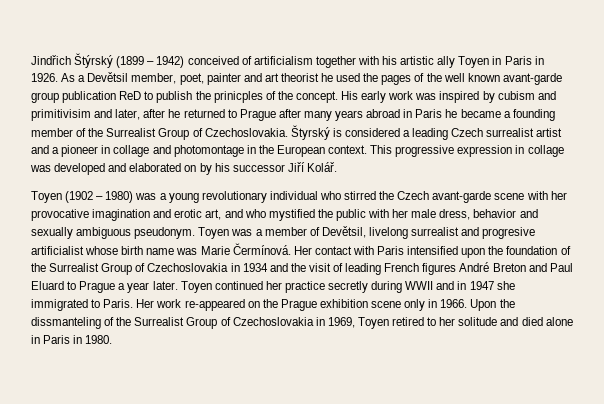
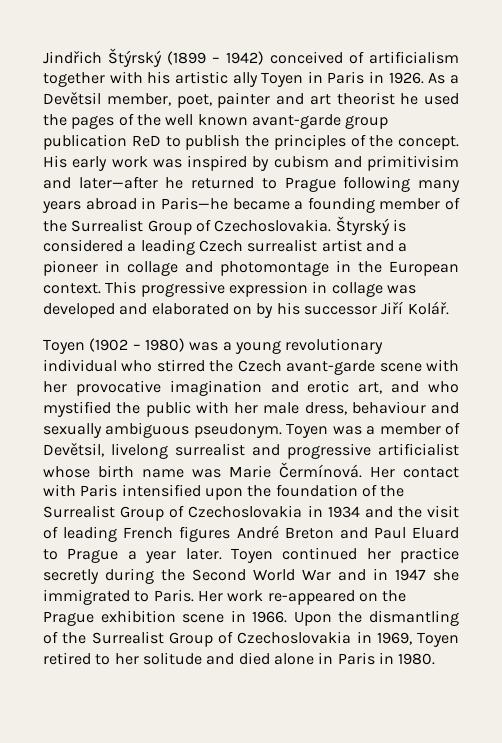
- As a Devětsil member, poet, painter and art theorist he used the pages of the well known avant-garde group publication ReD to publish the prinicples of the concept.
+ As a Devětsil member, poet, painter and art theorist he used the pages of the well known avant-garde group publication ReD to publish the principles of the concept.
- His early work was inspired by cubism and primitivisim and later, after he returned to Prague after many years abroad in Paris he became a founding member of the Surrealist Group of Czechoslovakia.
+ His early work was inspired by cubism and primitivisim and later—after he returned to Prague following many years abroad in Paris—he became a founding member of the Surrealist Group of Czechoslovakia.
- Toyen (1902 – 1980) was a young revolutionary individual who stirred the Czech avant-garde scene with her provocative imagination and erotic art, and who mystified the public with her male dress, behavior and sexually ambiguous pseudonym.
+ Toyen (1902 – 1980) was a young revolutionary individual who stirred the Czech avant-garde scene with her provocative imagination and erotic art, and who mystified the public with her male dress, behaviour and sexually ambiguous pseudonym.
- Toyen was a member of Devětsil, livelong surrealist and progresive artificialist whose birth name was Marie Čermínová.
+ Toyen was a member of Devětsil, livelong surrealist and progressive artificialist whose birth name was Marie Čermínová.
- Toyen continued her practice secretly during WWII and in 1947 she immigrated to Paris.
+ Toyen continued her practice secretly during the Second World War and in 1947 she immigrated to Paris.
- Her work re-appeared on the Prague exhibition scene only in 1966.
+ Her work re-appeared on the Prague exhibition scene in 1966.
- Upon the dissmanteling of the Surrealist Group of Czechoslovakia in 1969, Toyen retired to her solitude and died alone in Paris in 1980.
+ Upon the dismantling of the Surrealist Group of Czechoslovakia in 1969, Toyen retired to her solitude and died alone in Paris in 1980.

